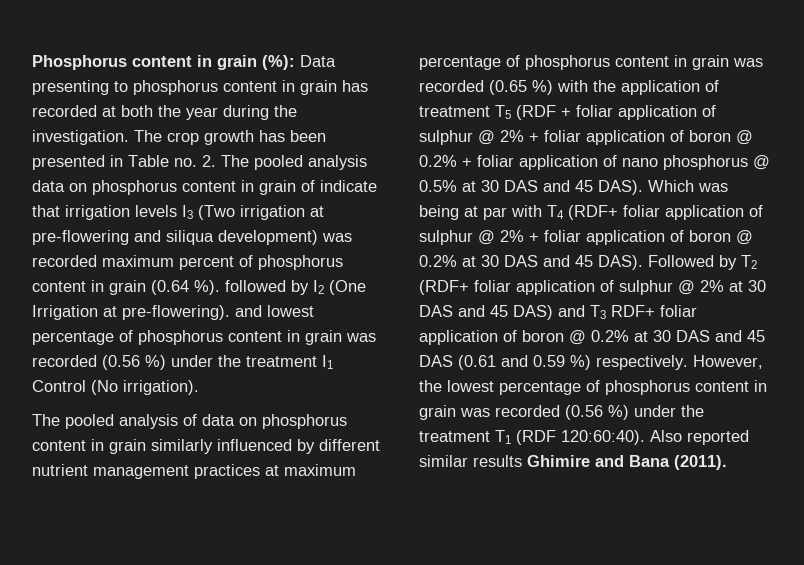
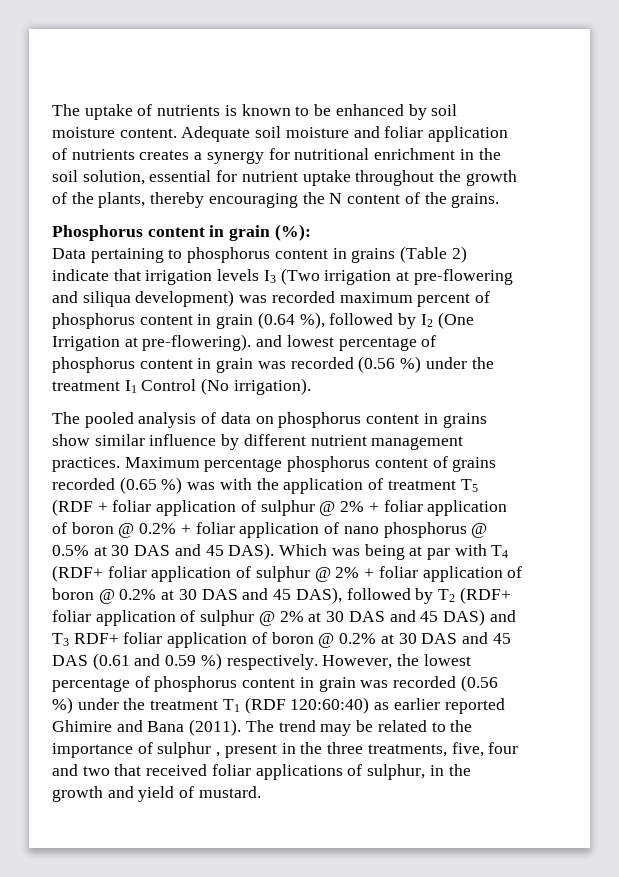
+ The uptake of nutrients is known to be enhanced by soil moisture content. Adequate soil moisture and foliar application of nutrients creates a synergy for nutritional enrichment in the soil solution, essential for nutrient uptake throughout the growth of the plants, thereby encouraging the N content of the grains.
- Phosphorus content in grain (%): Data presenting to phosphorus content in grain has recorded at both the year during the investigation. The crop growth has been presented in Table no. 2. The pooled analysis data on phosphorus content in grain of indicate that irrigation levels I3 (Two irrigation at pre-flowering and siliqua development) was recorded maximum percent of phosphorus content in grain (0.64 %). followed by I2 (One Irrigation at pre-flowering). and lowest percentage of phosphorus content in grain was recorded (0.56 %) under the treatment I1 Control (No irrigation).
+ Phosphorus content in grain (%):
+ Data pertaining to phosphorus content in grains (Table 2) indicate that irrigation levels I3 (Two irrigation at pre-flowering and siliqua development) was recorded maximum percent of phosphorus content in grain (0.64 %), followed by I2 (One Irrigation at pre-flowering). and lowest percentage of phosphorus content in grain was recorded (0.56 %) under the treatment I1 Control (No irrigation).
- The pooled analysis of data on phosphorus content in grain similarly influenced by different nutrient management practices at maximum percentage of phosphorus content in grain was recorded (0.65 %) with the application of treatment T5 (RDF + foliar application of sulphur @ 2% + foliar application of boron @ 0.2% + foliar application of nano phosphorus @ 0.5% at 30 DAS and 45 DAS).
+ The pooled analysis of data on phosphorus content in grains show similar influence by different nutrient management practices. Maximum percentage phosphorus content of grains recorded (0.65 %) was with the application of treatment T5 (RDF + foliar application of sulphur @ 2% + foliar application of boron @ 0.2% + foliar application of nano phosphorus @ 0.5% at 30 DAS and 45 DAS).
- Which was being at par with T4 (RDF+ foliar application of sulphur @ 2% + foliar application of boron @ 0.2% at 30 DAS and 45 DAS). Followed by T2 (RDF+ foliar application of sulphur @ 2% at 30 DAS and 45 DAS) and T3 RDF+ foliar application of boron @ 0.2% at 30 DAS and 45 DAS (0.61 and 0.59 %) respectively.
+ Which was being at par with T4 (RDF+ foliar application of sulphur @ 2% + foliar application of boron @ 0.2% at 30 DAS and 45 DAS), followed by T2 (RDF+ foliar application of sulphur @ 2% at 30 DAS and 45 DAS) and T3 RDF+ foliar application of boron @ 0.2% at 30 DAS and 45 DAS (0.61 and 0.59 %) respectively.
- However, the lowest percentage of phosphorus content in grain was recorded (0.56 %) under the treatment T1 (RDF 120:60:40). Also reported similar results Ghimire and Bana (2011).
+ However, the lowest percentage of phosphorus content in grain was recorded (0.56 %) under the treatment T1 (RDF 120:60:40) as earlier reported Ghimire and Bana (2011). The trend may be related to the importance of sulphur , present in the three treatments, five, four and two that received foliar applications of sulphur, in the growth and yield of mustard.

